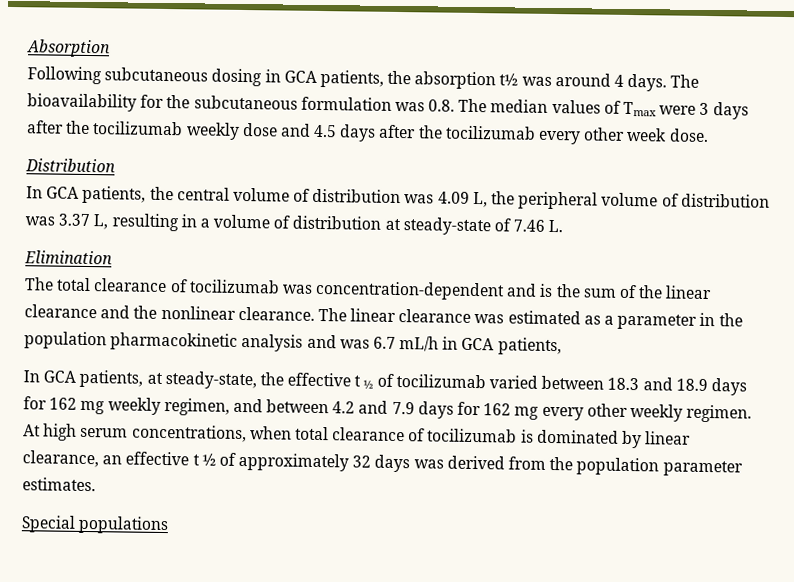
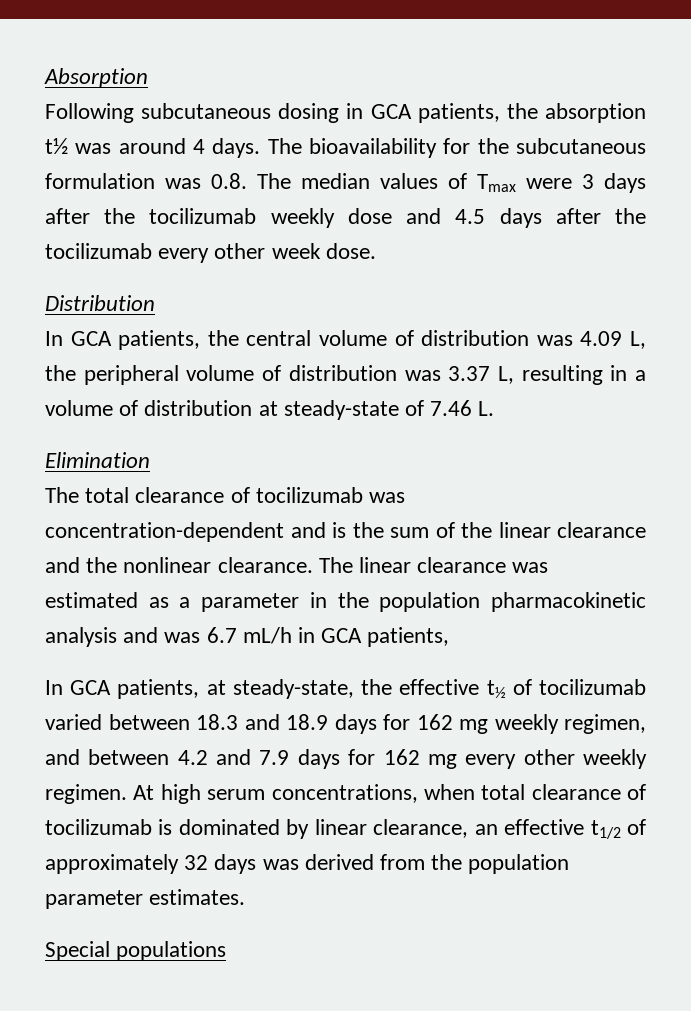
- In GCA patients, at steady-state, the effective t ½ of tocilizumab varied between 18.3 and 18.9 days for 162 mg weekly regimen, and between 4.2 and 7.9 days for 162 mg every other weekly regimen.
+ In GCA patients, at steady-state, the effective t½ of tocilizumab varied between 18.3 and 18.9 days for 162 mg weekly regimen, and between 4.2 and 7.9 days for 162 mg every other weekly regimen.
- At high serum concentrations, when total clearance of tocilizumab is dominated by linear clearance, an effective t ½ of approximately 32 days was derived from the population parameter estimates.
+ At high serum concentrations, when total clearance of tocilizumab is dominated by linear clearance, an effective t1/2 of approximately 32 days was derived from the population parameter estimates.

